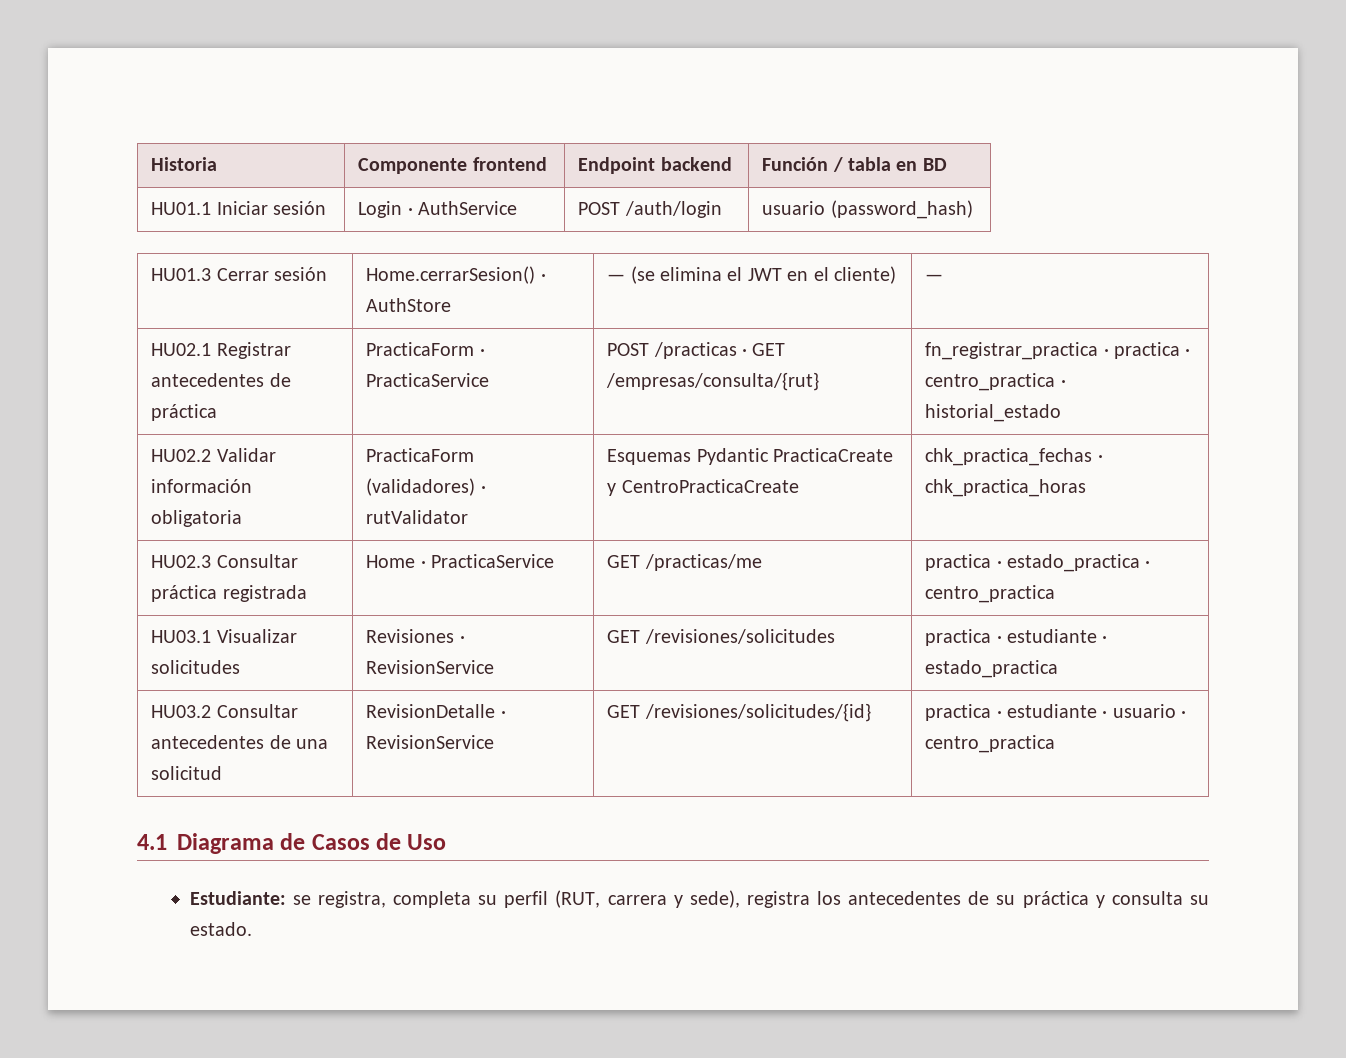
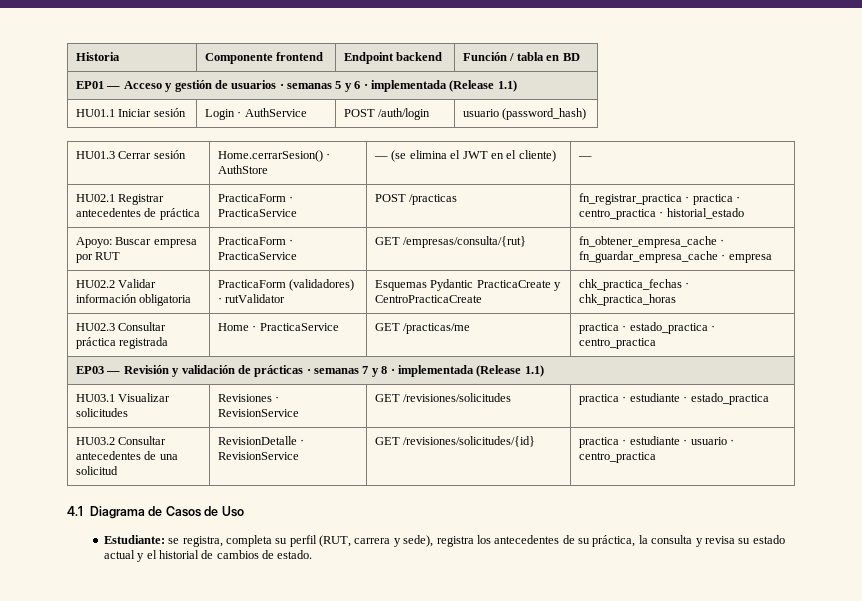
+ EP01 — Acceso y gestión de usuarios · semanas 5 y 6 · implementada (Release 1.1)
- HU02.1 Registrar antecedentes de práctica | PracticaForm · PracticaService | POST /practicas · GET /empresas/consulta/{rut} | fn_registrar_practica · practica · centro_practica · historial_estado
+ HU02.1 Registrar antecedentes de práctica | PracticaForm · PracticaService | POST /practicas | fn_registrar_practica · practica · centro_practica · historial_estado
+ Apoyo: Buscar empresa por RUT | PracticaForm · PracticaService | GET /empresas/consulta/{rut} | fn_obtener_empresa_cache · fn_guardar_empresa_cache · empresa
+ EP03 — Revisión y validación de prácticas · semanas 7 y 8 · implementada (Release 1.1)
- Estudiante: se registra, completa su perfil (RUT, carrera y sede), registra los antecedentes de su práctica y consulta su estado.
+ Estudiante: se registra, completa su perfil (RUT, carrera y sede), registra los antecedentes de su práctica, la consulta y revisa su estado actual y el historial de cambios de estado.

